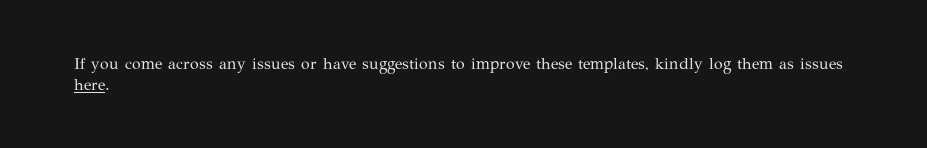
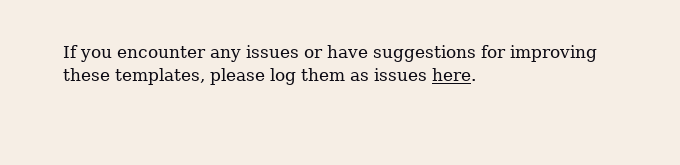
- If you come across any issues or have suggestions to improve these templates, kindly log them as issues here.
+ If you encounter any issues or have suggestions for improving these templates, please log them as issues here.

